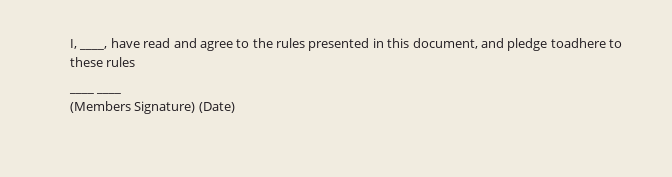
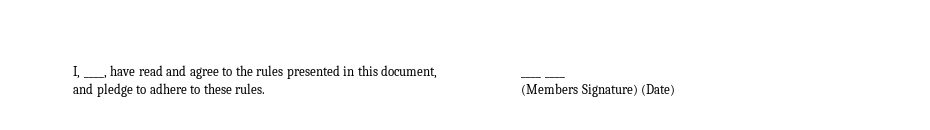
- I, ____, have read and agree to the rules presented in this document, and pledge toadhere to these rules
+ I, ____, have read and agree to the rules presented in this document, and pledge to adhere to these rules.

